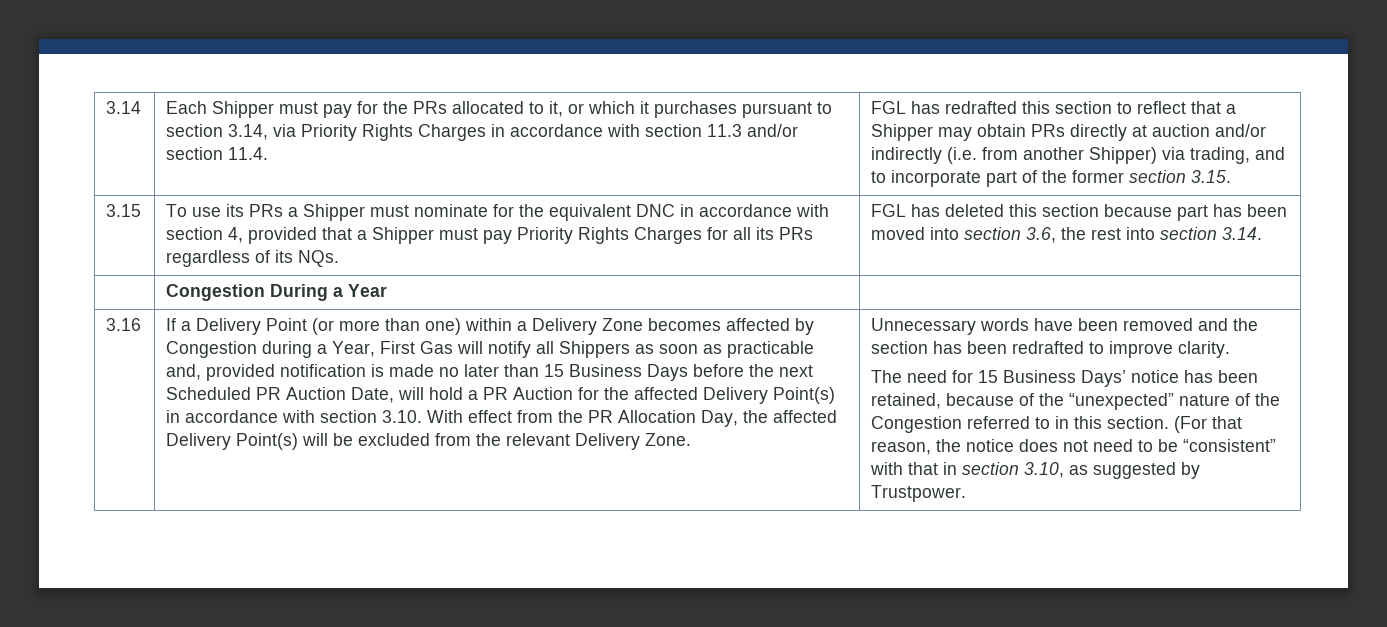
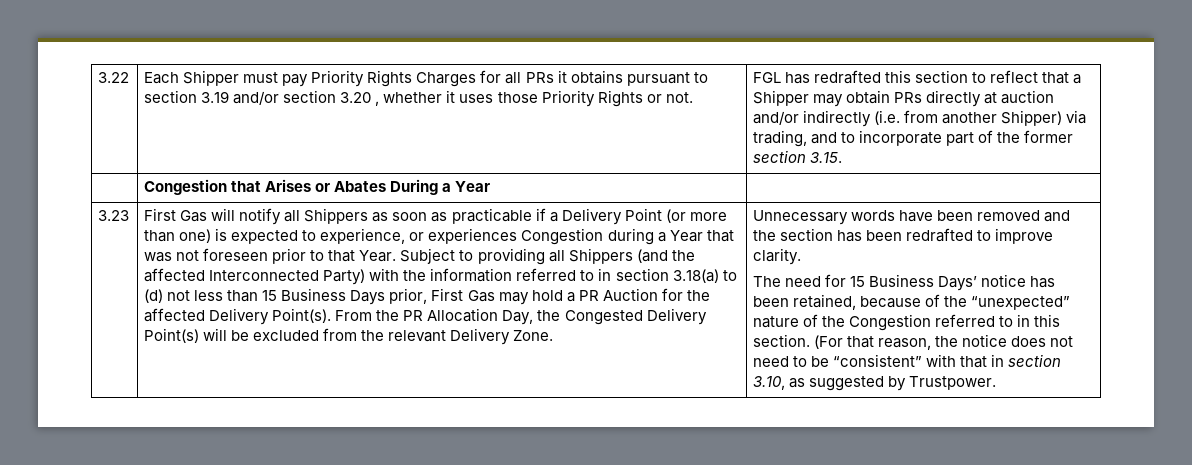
- 3.14
+ 3.22
- Each Shipper must pay for the PRs allocated to it, or which it purchases pursuant to section 3.14, via Priority Rights Charges in accordance with section 11.3 and/or section 11.4.
+ Each Shipper must pay Priority Rights Charges for all PRs it obtains pursuant to section 3.19 and/or section 3.20 , whether it uses those Priority Rights or not.
- 3.15 | To use its PRs a Shipper must nominate for the equivalent DNC in accordance with section 4, provided that a Shipper must pay Priority Rights Charges for all its PRs regardless of its NQs. | FGL has deleted this section because part has been moved into section 3.6, the rest into section 3.14.
- | Congestion During a Year |
- 3.16 | If a Delivery Point (or more than one) within a Delivery Zone becomes affected by Congestion during a Year, First Gas will notify all Shippers as soon as practicable and, provided notification is made no later than 15 Business Days before the next Scheduled PR Auction Date, will hold a PR Auction for the affected Delivery Point(s) in accordance with section 3.10. With effect from the PR Allocation Day, the affected Delivery Point(s) will be excluded from the relevant Delivery Zone.
+ Congestion that Arises or Abates During a Year |
+ 3.23 | First Gas will notify all Shippers as soon as practicable if a Delivery Point (or more than one) is expected to experience, or experiences Congestion during a Year that was not foreseen prior to that Year. Subject to providing all Shippers (and the affected Interconnected Party) with the information referred to in section 3.18(a) to (d) not less than 15 Business Days prior, First Gas may hold a PR Auction for the affected Delivery Point(s). From the PR Allocation Day, the Congested Delivery Point(s) will be excluded from the relevant Delivery Zone.

